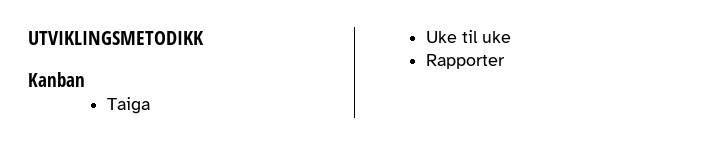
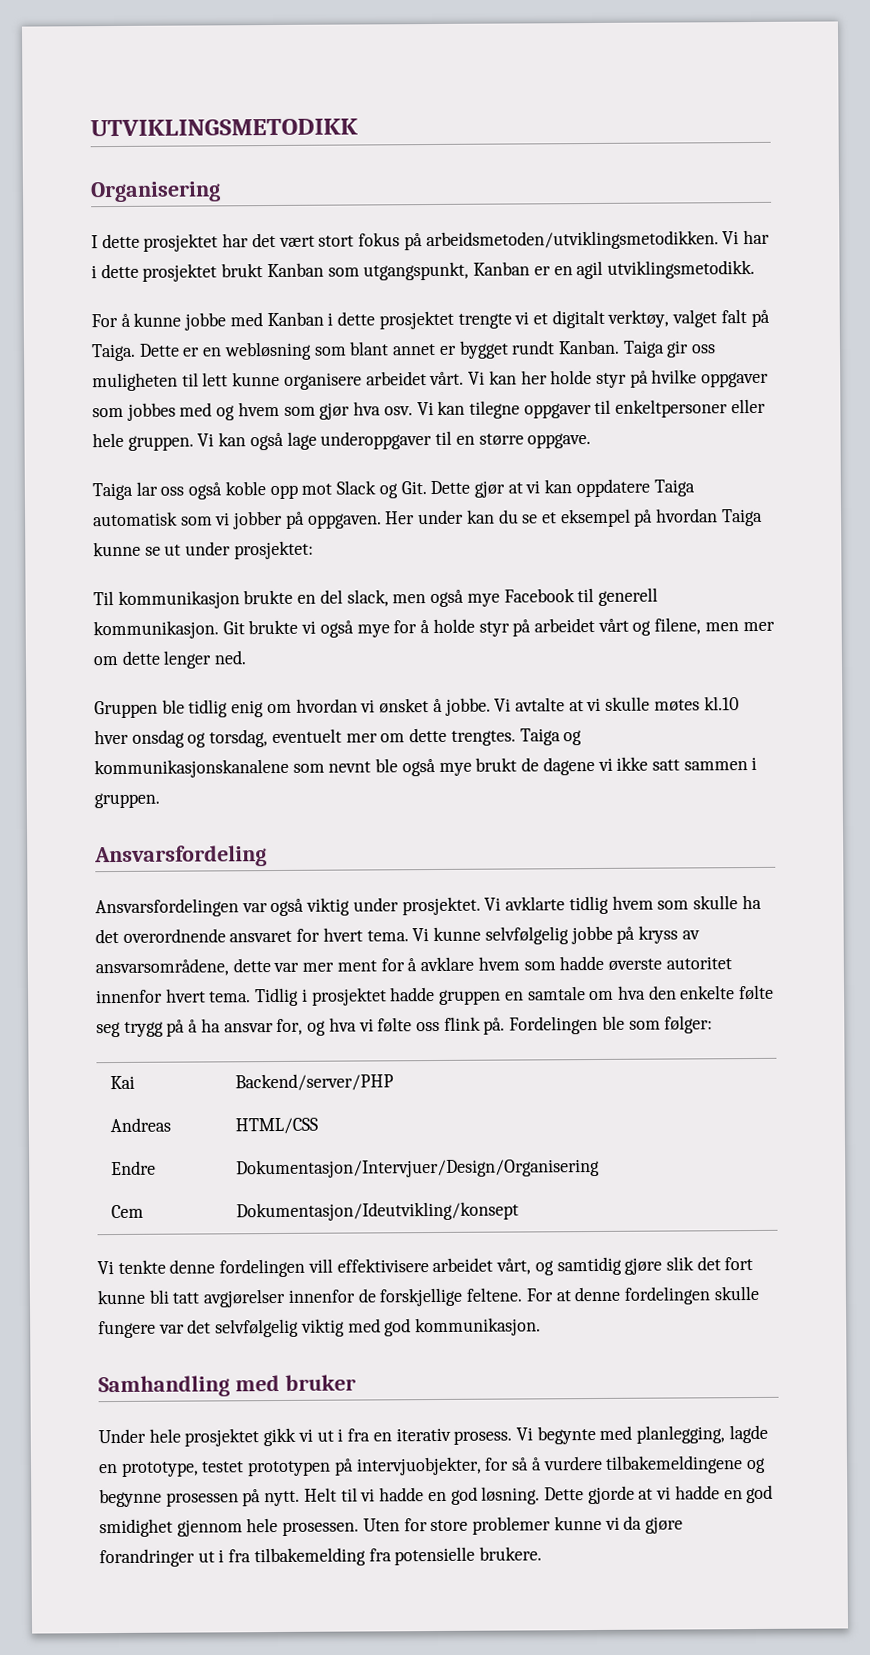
- Kanban
- Taiga
- Uke til uke
- Rapporter
+ Organisering
+ I dette prosjektet har det vært stort fokus på arbeidsmetoden/utviklingsmetodikken. Vi har i dette prosjektet brukt Kanban som utgangspunkt, Kanban er en agil utviklingsmetodikk.
+ For å kunne jobbe med Kanban i dette prosjektet trengte vi et digitalt verktøy, valget falt på Taiga. Dette er en webløsning som blant annet er bygget rundt Kanban. Taiga gir oss muligheten til lett kunne organisere arbeidet vårt. Vi kan her holde styr på hvilke oppgaver som jobbes med og hvem som gjør hva osv. Vi kan tilegne oppgaver til enkeltpersoner eller hele gruppen. Vi kan også lage underoppgaver til en større oppgave.
+ Taiga lar oss også koble opp mot Slack og Git. Dette gjør at vi kan oppdatere Taiga automatisk som vi jobber på oppgaven. Her under kan du se et eksempel på hvordan Taiga kunne se ut under prosjektet:
+ Til kommunikasjon brukte en del slack, men også mye Facebook til generell kommunikasjon. Git brukte vi også mye for å holde styr på arbeidet vårt og filene, men mer om dette lenger ned.
+ Gruppen ble tidlig enig om hvordan vi ønsket å jobbe. Vi avtalte at vi skulle møtes kl.10 hver onsdag og torsdag, eventuelt mer om dette trengtes. Taiga og kommunikasjonskanalene som nevnt ble også mye brukt de dagene vi ikke satt sammen i gruppen.
+ Ansvarsfordeling
+ Ansvarsfordelingen var også viktig under prosjektet. Vi avklarte tidlig hvem som skulle ha det overordnende ansvaret for hvert tema. Vi kunne selvfølgelig jobbe på kryss av ansvarsområdene, dette var mer ment for å avklare hvem som hadde øverste autoritet innenfor hvert tema. Tidlig i prosjektet hadde gruppen en samtale om hva den enkelte følte seg trygg på å ha ansvar for, og hva vi følte oss flink på. Fordelingen ble som følger:
+ Kai | Backend/server/PHP
+ Andreas | HTML/CSS
+ Endre | Dokumentasjon/Intervjuer/Design/Organisering
+ Cem | Dokumentasjon/Ideutvikling/konsept
+ Vi tenkte denne fordelingen vill effektivisere arbeidet vårt, og samtidig gjøre slik det fort kunne bli tatt avgjørelser innenfor de forskjellige feltene. For at denne fordelingen skulle fungere var det selvfølgelig viktig med god kommunikasjon.
+ Samhandling med bruker
+ Under hele prosjektet gikk vi ut i fra en iterativ prosess. Vi begynte med planlegging, lagde en prototype, testet prototypen på intervjuobjekter, for så å vurdere tilbakemeldingene og begynne prosessen på nytt. Helt til vi hadde en god løsning. Dette gjorde at vi hadde en god smidighet gjennom hele prosessen. Uten for store problemer kunne vi da gjøre forandringer ut i fra tilbakemelding fra potensielle brukere.

